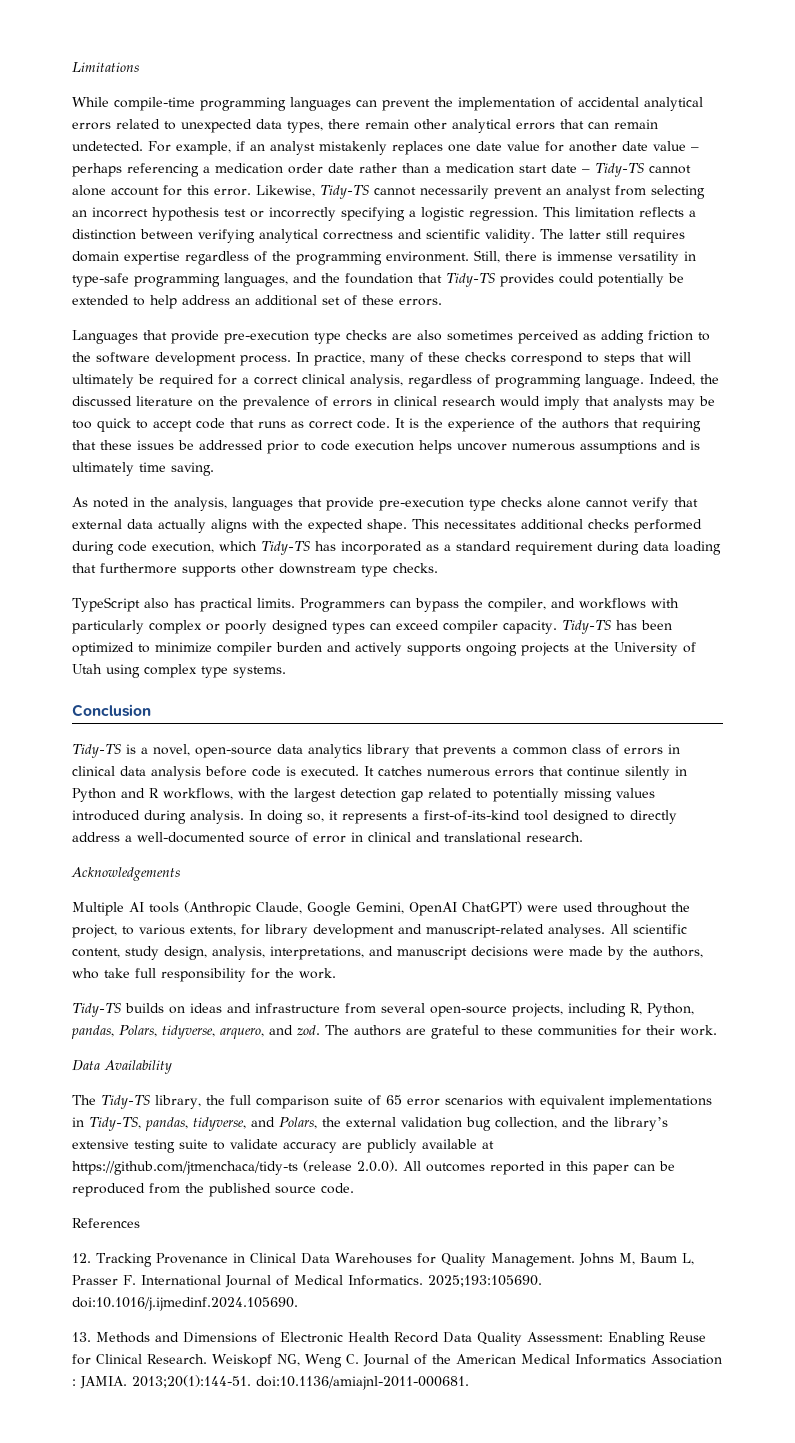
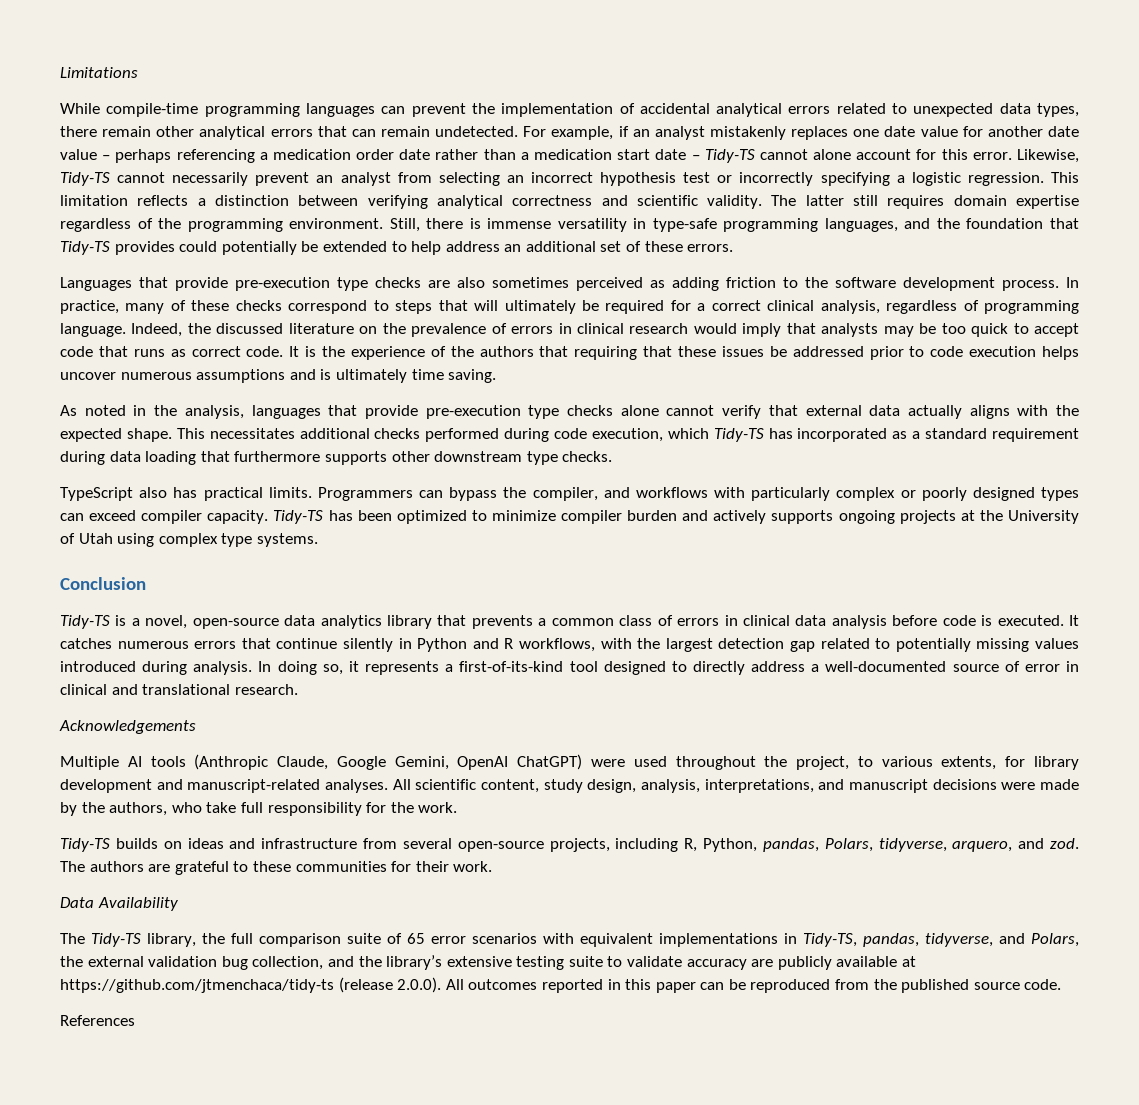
- 12. Tracking Provenance in Clinical Data Warehouses for Quality Management. Johns M, Baum L, Prasser F. International Journal of Medical Informatics. 2025;193:105690. doi:10.1016/j.ijmedinf.2024.105690.
- 13. Methods and Dimensions of Electronic Health Record Data Quality Assessment: Enabling Reuse for Clinical Research. Weiskopf NG, Weng C. Journal of the American Medical Informatics Association : JAMIA. 2013;20(1):144-51. doi:10.1136/amiajnl-2011-000681.

